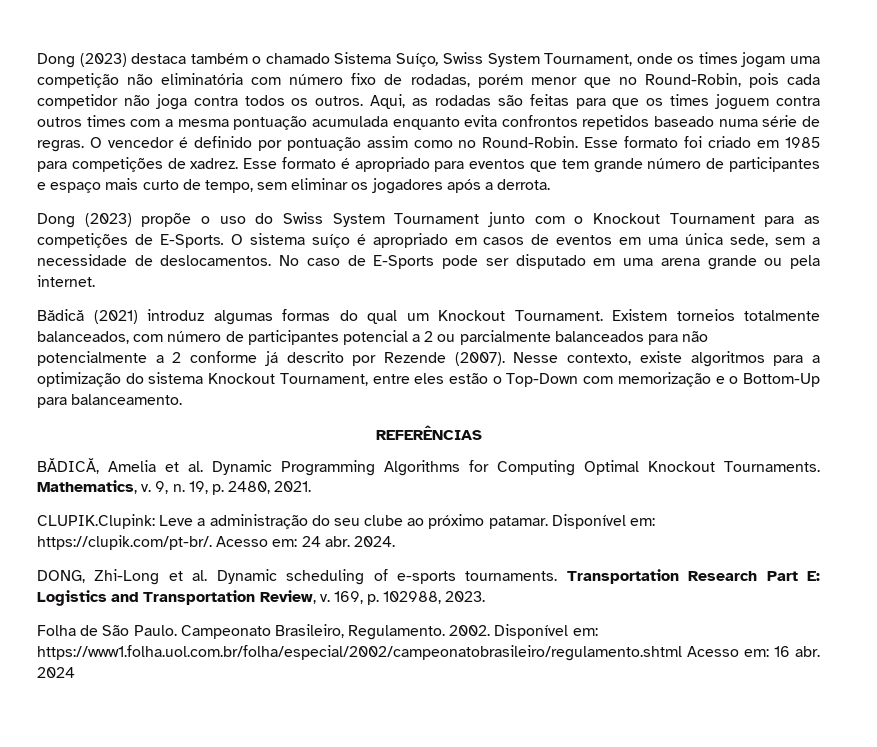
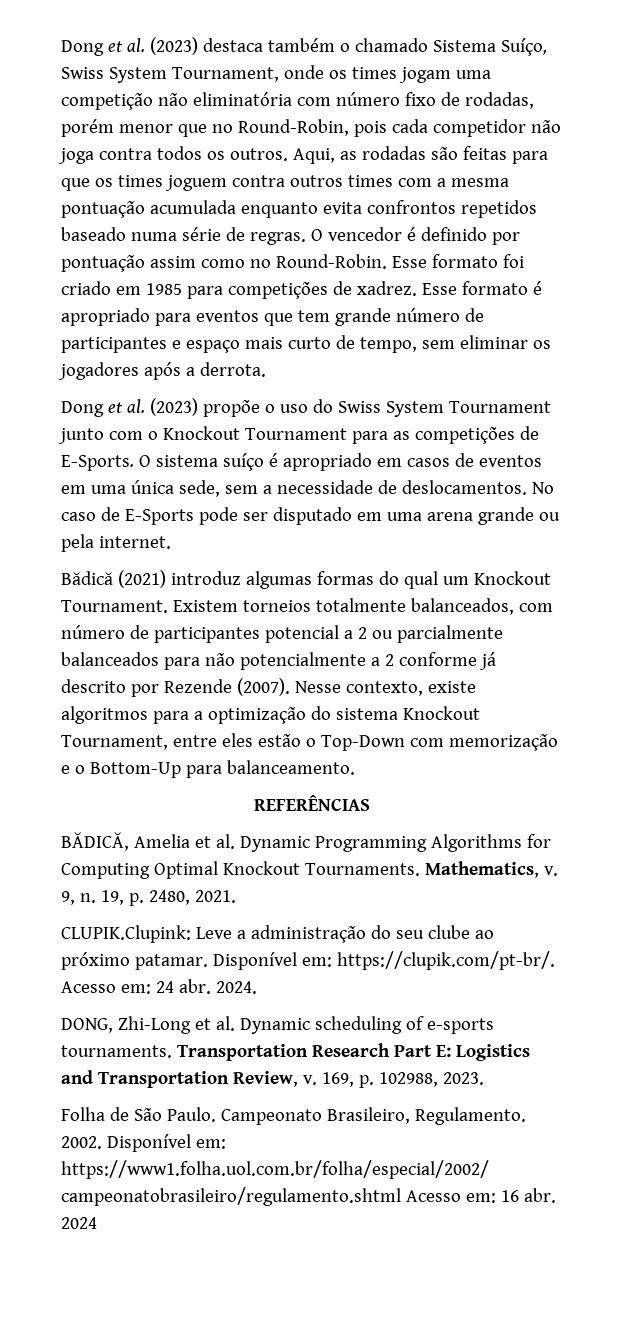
- Dong (2023) destaca também o chamado Sistema Suíço, Swiss System Tournament, onde os times jogam uma competição não eliminatória com número fixo de rodadas, porém menor que no Round-Robin, pois cada competidor não joga contra todos os outros.
+ Dong et al. (2023) destaca também o chamado Sistema Suíço, Swiss System Tournament, onde os times jogam uma competição não eliminatória com número fixo de rodadas, porém menor que no Round-Robin, pois cada competidor não joga contra todos os outros.
- Dong (2023) propõe o uso do Swiss System Tournament junto com o Knockout Tournament para as competições de E-Sports.
+ Dong et al. (2023) propõe o uso do Swiss System Tournament junto com o Knockout Tournament para as competições de E-Sports.

